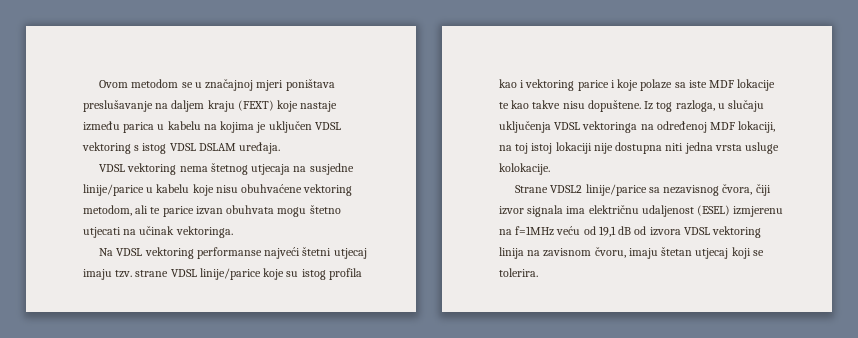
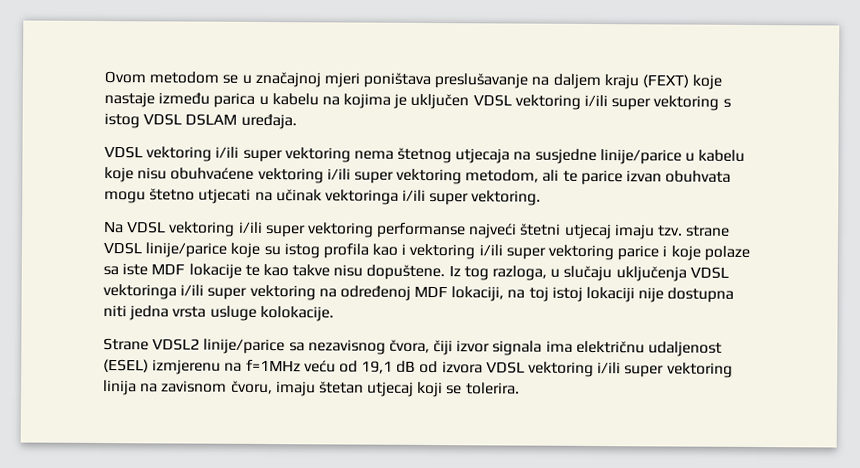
- Ovom metodom se u značajnoj mjeri poništava preslušavanje na daljem kraju (FEXT) koje nastaje između parica u kabelu na kojima je uključen VDSL vektoring s istog VDSL DSLAM uređaja.
+ Ovom metodom se u značajnoj mjeri poništava preslušavanje na daljem kraju (FEXT) koje nastaje između parica u kabelu na kojima je uključen VDSL vektoring i/ili super vektoring s istog VDSL DSLAM uređaja.
- VDSL vektoring nema štetnog utjecaja na susjedne linije/parice u kabelu koje nisu obuhvaćene vektoring metodom, ali te parice izvan obuhvata mogu štetno utjecati na učinak vektoringa.
+ VDSL vektoring i/ili super vektoring nema štetnog utjecaja na susjedne linije/parice u kabelu koje nisu obuhvaćene vektoring i/ili super vektoring metodom, ali te parice izvan obuhvata mogu štetno utjecati na učinak vektoringa i/ili super vektoring.
- Na VDSL vektoring performanse najveći štetni utjecaj imaju tzv. strane VDSL linije/parice koje su istog profila kao i vektoring parice i koje polaze sa iste MDF lokacije te kao takve nisu dopuštene.
+ Na VDSL vektoring i/ili super vektoring performanse najveći štetni utjecaj imaju tzv. strane VDSL linije/parice koje su istog profila kao i vektoring i/ili super vektoring parice i koje polaze sa iste MDF lokacije te kao takve nisu dopuštene.
- Iz tog razloga, u slučaju uključenja VDSL vektoringa na određenoj MDF lokaciji, na toj istoj lokaciji nije dostupna niti jedna vrsta usluge kolokacije.
+ Iz tog razloga, u slučaju uključenja VDSL vektoringa i/ili super vektoring na određenoj MDF lokaciji, na toj istoj lokaciji nije dostupna niti jedna vrsta usluge kolokacije.
- Strane VDSL2 linije/parice sa nezavisnog čvora, čiji izvor signala ima električnu udaljenost (ESEL) izmjerenu na f=1MHz veću od 19,1 dB od izvora VDSL vektoring linija na zavisnom čvoru, imaju štetan utjecaj koji se tolerira.
+ Strane VDSL2 linije/parice sa nezavisnog čvora, čiji izvor signala ima električnu udaljenost (ESEL) izmjerenu na f=1MHz veću od 19,1 dB od izvora VDSL vektoring i/ili super vektoring linija na zavisnom čvoru, imaju štetan utjecaj koji se tolerira.

